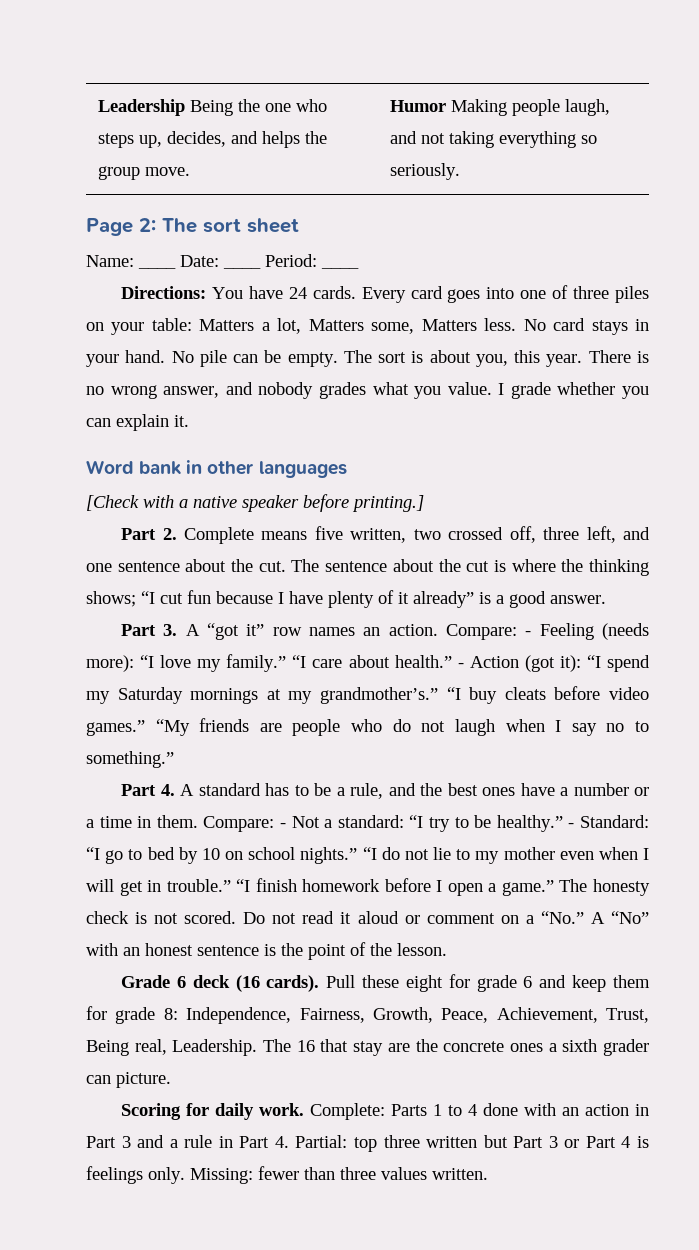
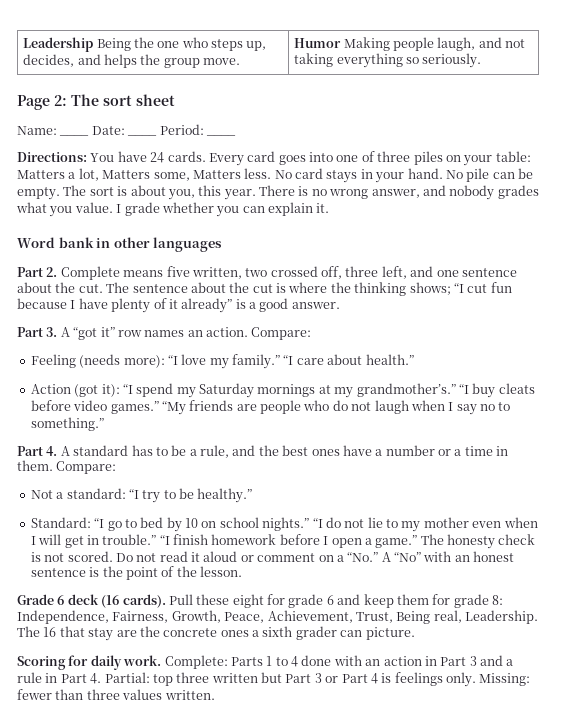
- [Check with a native speaker before printing.]
- Part 3. A “got it” row names an action. Compare: - Feeling (needs more): “I love my family.”
+ Part 3. A “got it” row names an action. Compare:
+ Feeling (needs more): “I love my family.”
- “I care about health.” - Action (got it): “I spend my Saturday mornings at my grandmother’s.”
+ “I care about health.”
+ Action (got it): “I spend my Saturday mornings at my grandmother’s.”
- Part 4. A standard has to be a rule, and the best ones have a number or a time in them. Compare: - Not a standard: “I try to be healthy.” - Standard: “I go to bed by 10 on school nights.”
+ Part 4. A standard has to be a rule, and the best ones have a number or a time in them. Compare:
+ Not a standard: “I try to be healthy.”
+ Standard: “I go to bed by 10 on school nights.”

